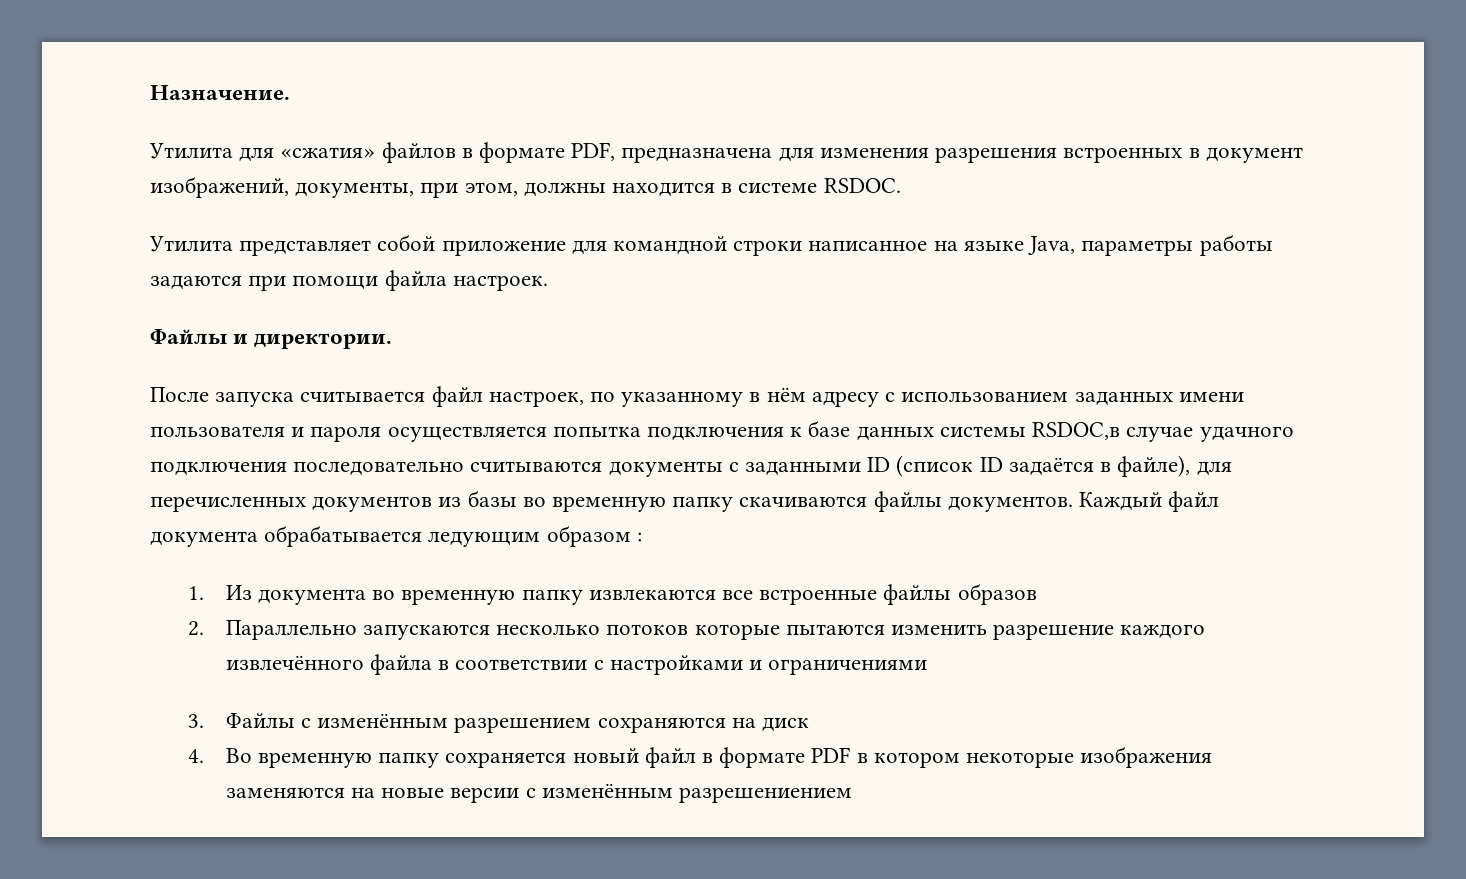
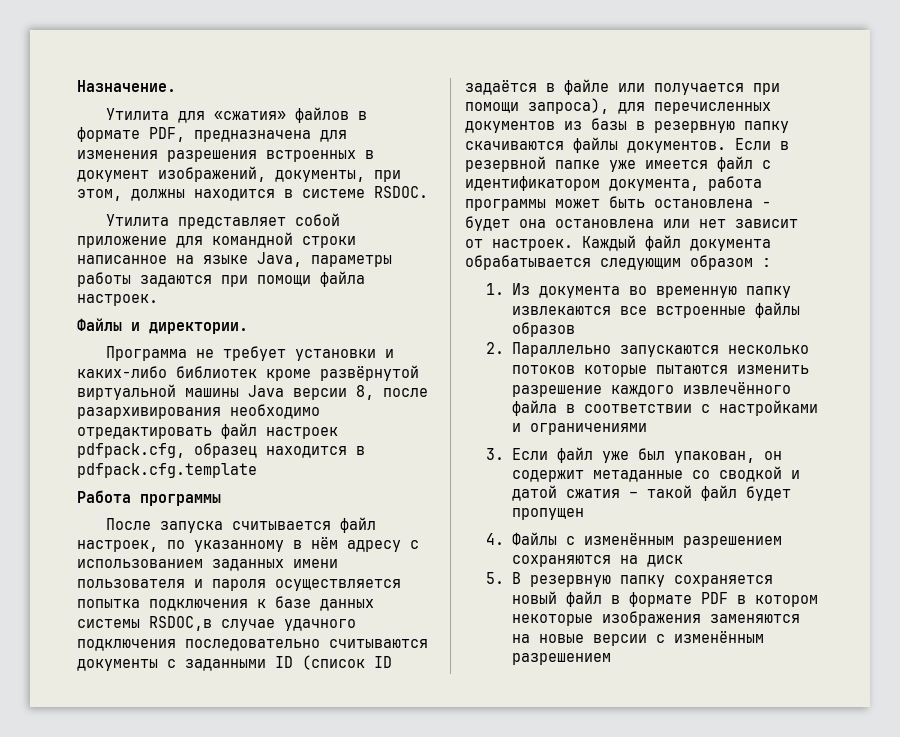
+ Программа не требует установки и каких-либо библиотек кроме развёрнутой виртуальной машины Java версии 8, после разархивирования необходимо отредактировать файл настроек pdfpack.cfg, образец находится в pdfpack.cfg.template
+ Работа программы
- После запуска считывается файл настроек, по указанному в нём адресу с использованием заданных имени пользователя и пароля осуществляется попытка подключения к базе данных системы RSDOC,в случае удачного подключения последовательно считываются документы с заданными ID (список ID задаётся в файле), для перечисленных документов из базы во временную папку скачиваются файлы документов.
+ После запуска считывается файл настроек, по указанному в нём адресу с использованием заданных имени пользователя и пароля осуществляется попытка подключения к базе данных системы RSDOC,в случае удачного подключения последовательно считываются документы с заданными ID (список ID задаётся в файле или получается при помощи запроса), для перечисленных документов из базы в резервную папку скачиваются файлы документов.
+ Если в резервной папке уже имеется файл с идентификатором документа, работа программы может быть остановлена - будет она остановлена или нет зависит от настроек.
- Каждый файл документа обрабатывается ледующим образом :
+ Каждый файл документа обрабатывается следующим образом :
- 3. Файлы с изменённым разрешением сохраняются на диск
+ 3. Если файл уже был упакован, он содержит метаданные со сводкой и датой сжатия – такой файл будет пропущен
+ 4. Файлы с изменённым разрешением сохраняются на диск
- 4. Во временную папку сохраняется новый файл в формате PDF в котором некоторые изображения заменяются на новые версии с изменённым разрешениением
+ 5. В резервную папку сохраняется новый файл в формате PDF в котором некоторые изображения заменяются на новые версии с изменённым разрешением

